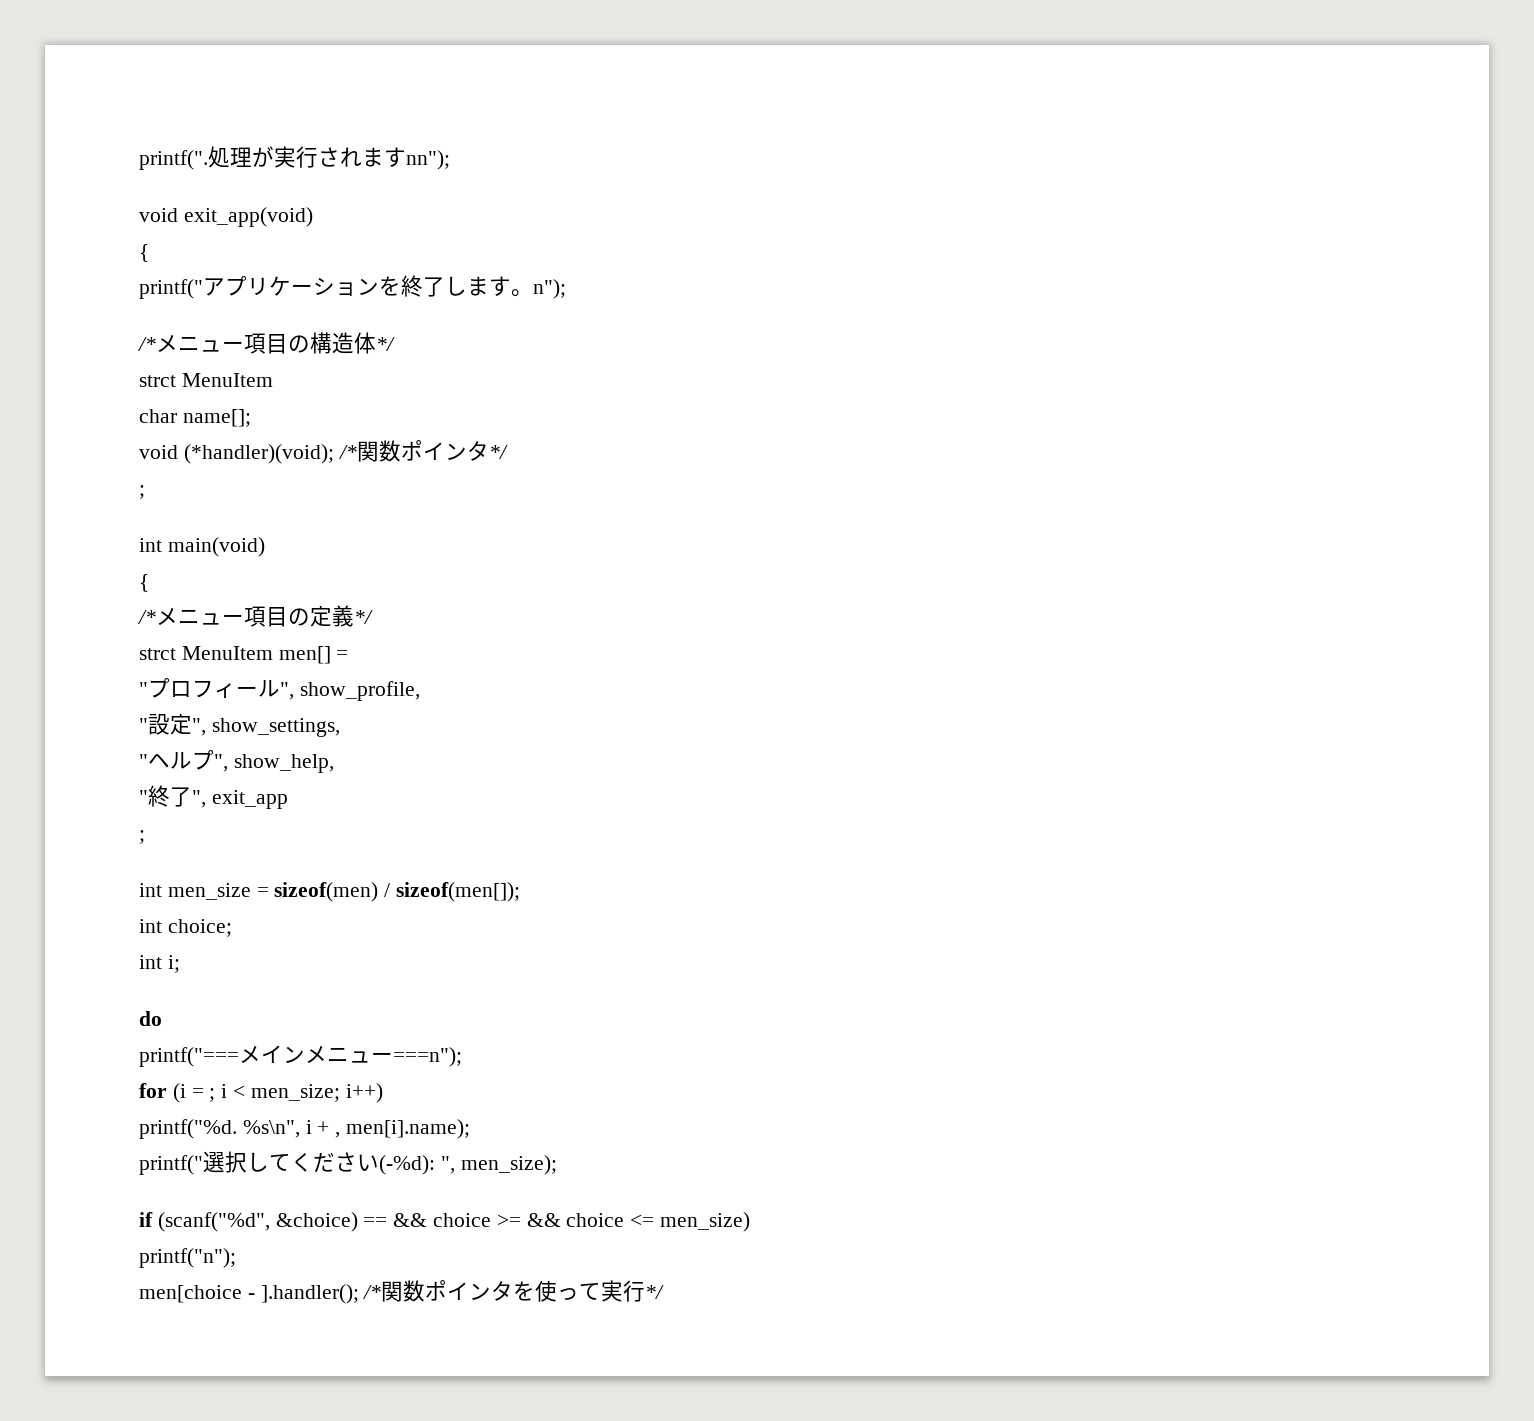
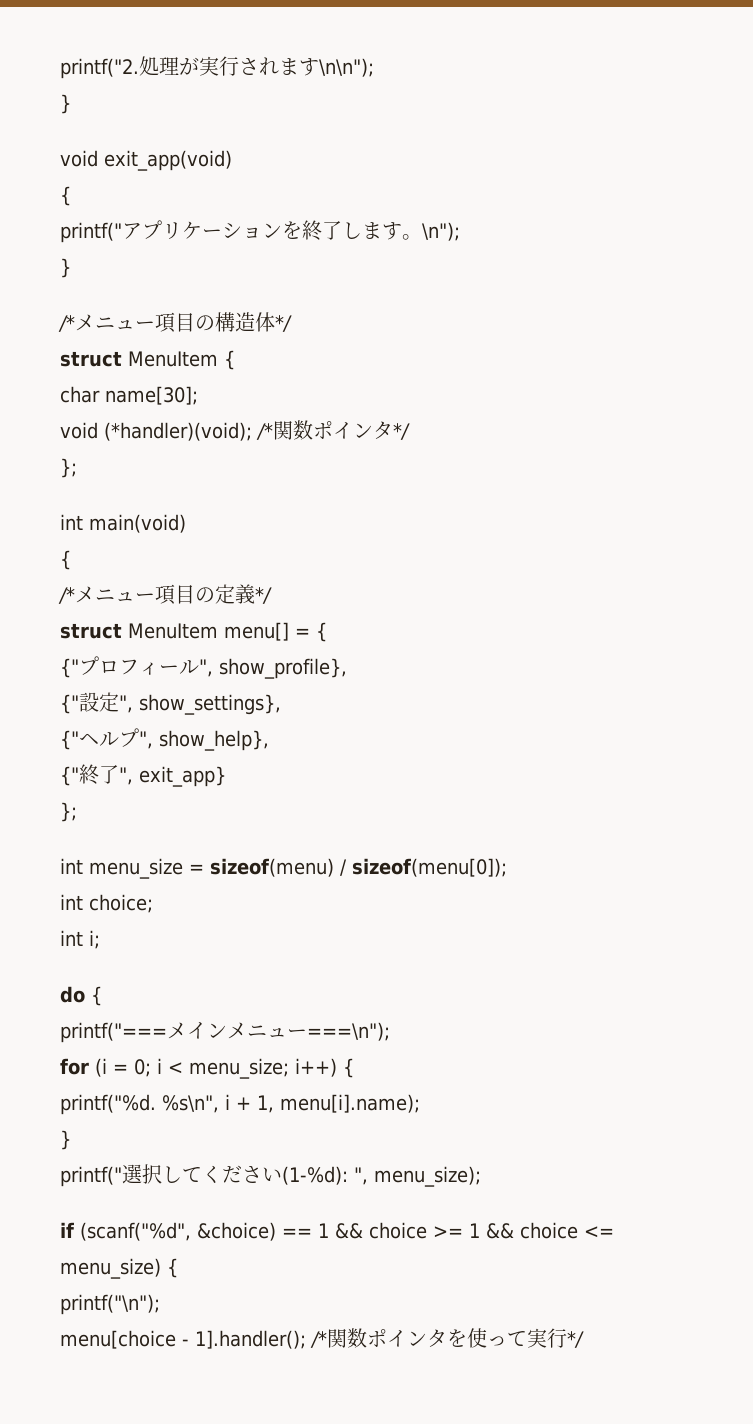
- printf(".
+ printf("2.
- 処理が実行されますnn");
+ 処理が実行されます\n\n");
+ }
- printf("アプリケーションを終了します。n");
+ printf("アプリケーションを終了します。\n");
+ }
  /*メニュー項目の構造体*/
- strct MenuItem
+ struct MenuItem {
- char name[];
+ char name[30];
  void (*handler)(void); /*関数ポインタ*/
- ;
+ };
- strct MenuItem men[] =
- "プロフィール", show_profile,
- "設定", show_settings,
- "ヘルプ", show_help,
- "終了", exit_app
- ;
- int men_size = sizeof(men) / sizeof(men[]);
+ struct MenuItem menu[] = {
+ {"プロフィール", show_profile},
+ {"設定", show_settings},
+ {"ヘルプ", show_help},
+ {"終了", exit_app}
+ };
+ int menu_size = sizeof(menu) / sizeof(menu[0]);
- do
+ do {
- printf("===メインメニュー===n");
+ printf("===メインメニュー===\n");
- for (i = ; i < men_size; i++)
+ for (i = 0; i < menu_size; i++) {
- %s\n", i + , men[i].name);
+ %s\n", i + 1, menu[i].name);
+ }
- printf("選択してください(-%d): ", men_size);
+ printf("選択してください(1-%d): ", menu_size);
- if (scanf("%d", &choice) == && choice >= && choice <= men_size)
- printf("n");
- men[choice - ].handler(); /*関数ポインタを使って実行*/
+ if (scanf("%d", &choice) == 1 && choice >= 1 && choice <= menu_size) {
+ printf("\n");
+ menu[choice - 1].handler(); /*関数ポインタを使って実行*/

